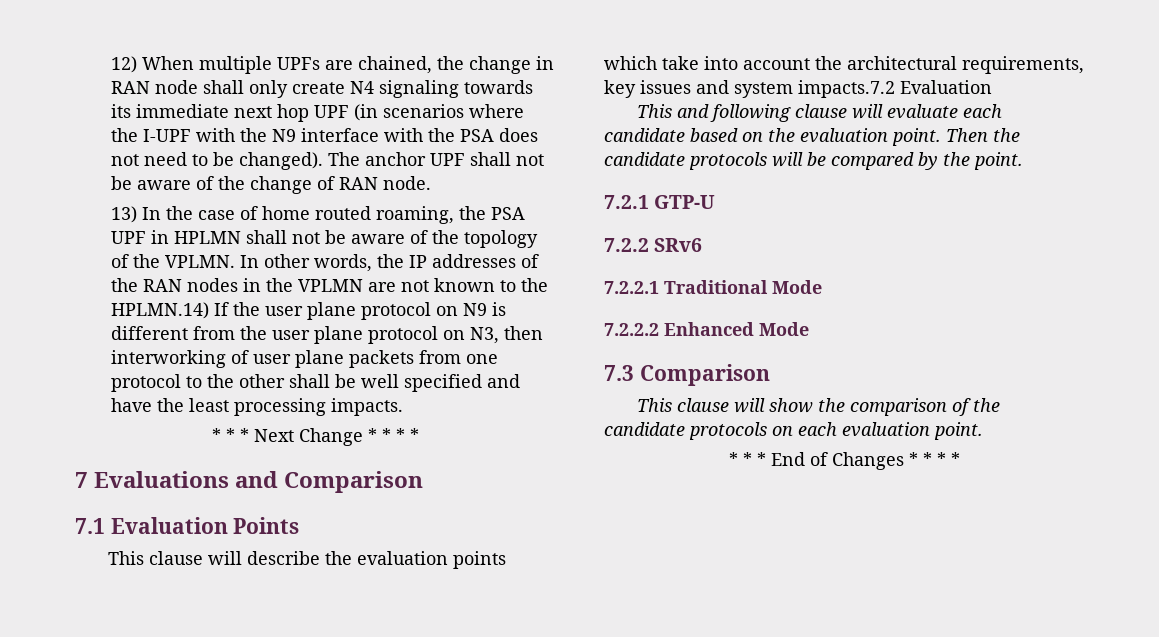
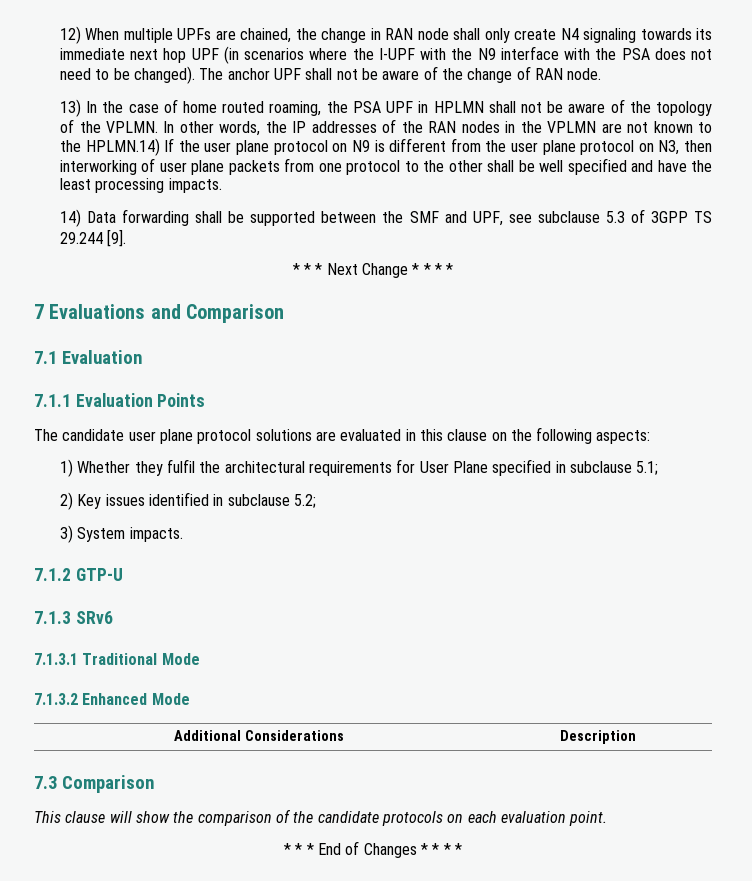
+ 14) Data forwarding shall be supported between the SMF and UPF, see subclause 5.3 of 3GPP TS 29.244 [9].
- 7.1 Evaluation Points
+ 7.1 Evaluation
+ 7.1.1 Evaluation Points
- This clause will describe the evaluation points which take into account the architectural requirements, key issues and system impacts.7.2 Evaluation
- This and following clause will evaluate each candidate based on the evaluation point. Then the candidate protocols will be compared by the point.
- 7.2.1 GTP-U
+ The candidate user plane protocol solutions are evaluated in this clause on the following aspects:
+ 1) Whether they fulfil the architectural requirements for User Plane specified in subclause 5.1;
+ 2) Key issues identified in subclause 5.2;
+ 3) System impacts.
+ 7.1.2 GTP-U
- 7.2.2 SRv6
+ 7.1.3 SRv6
- 7.2.2.1 Traditional Mode
+ 7.1.3.1 Traditional Mode
- 7.2.2.2 Enhanced Mode
+ 7.1.3.2 Enhanced Mode
+ Additional Considerations | Description

